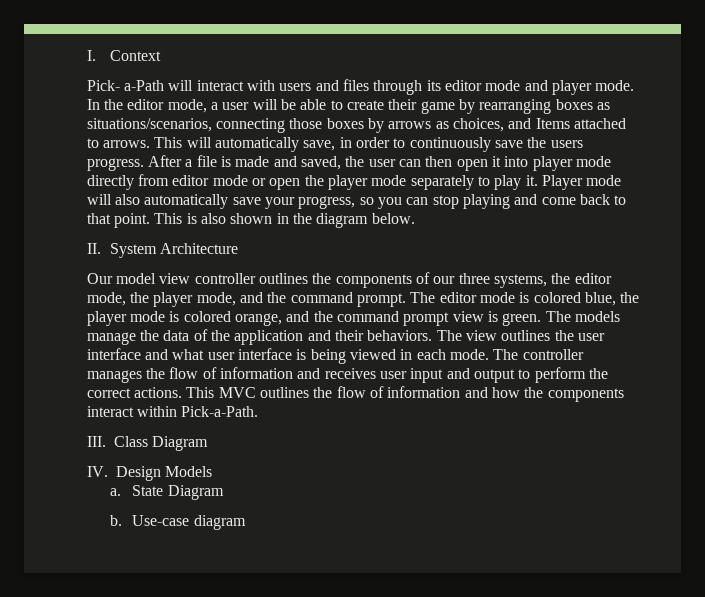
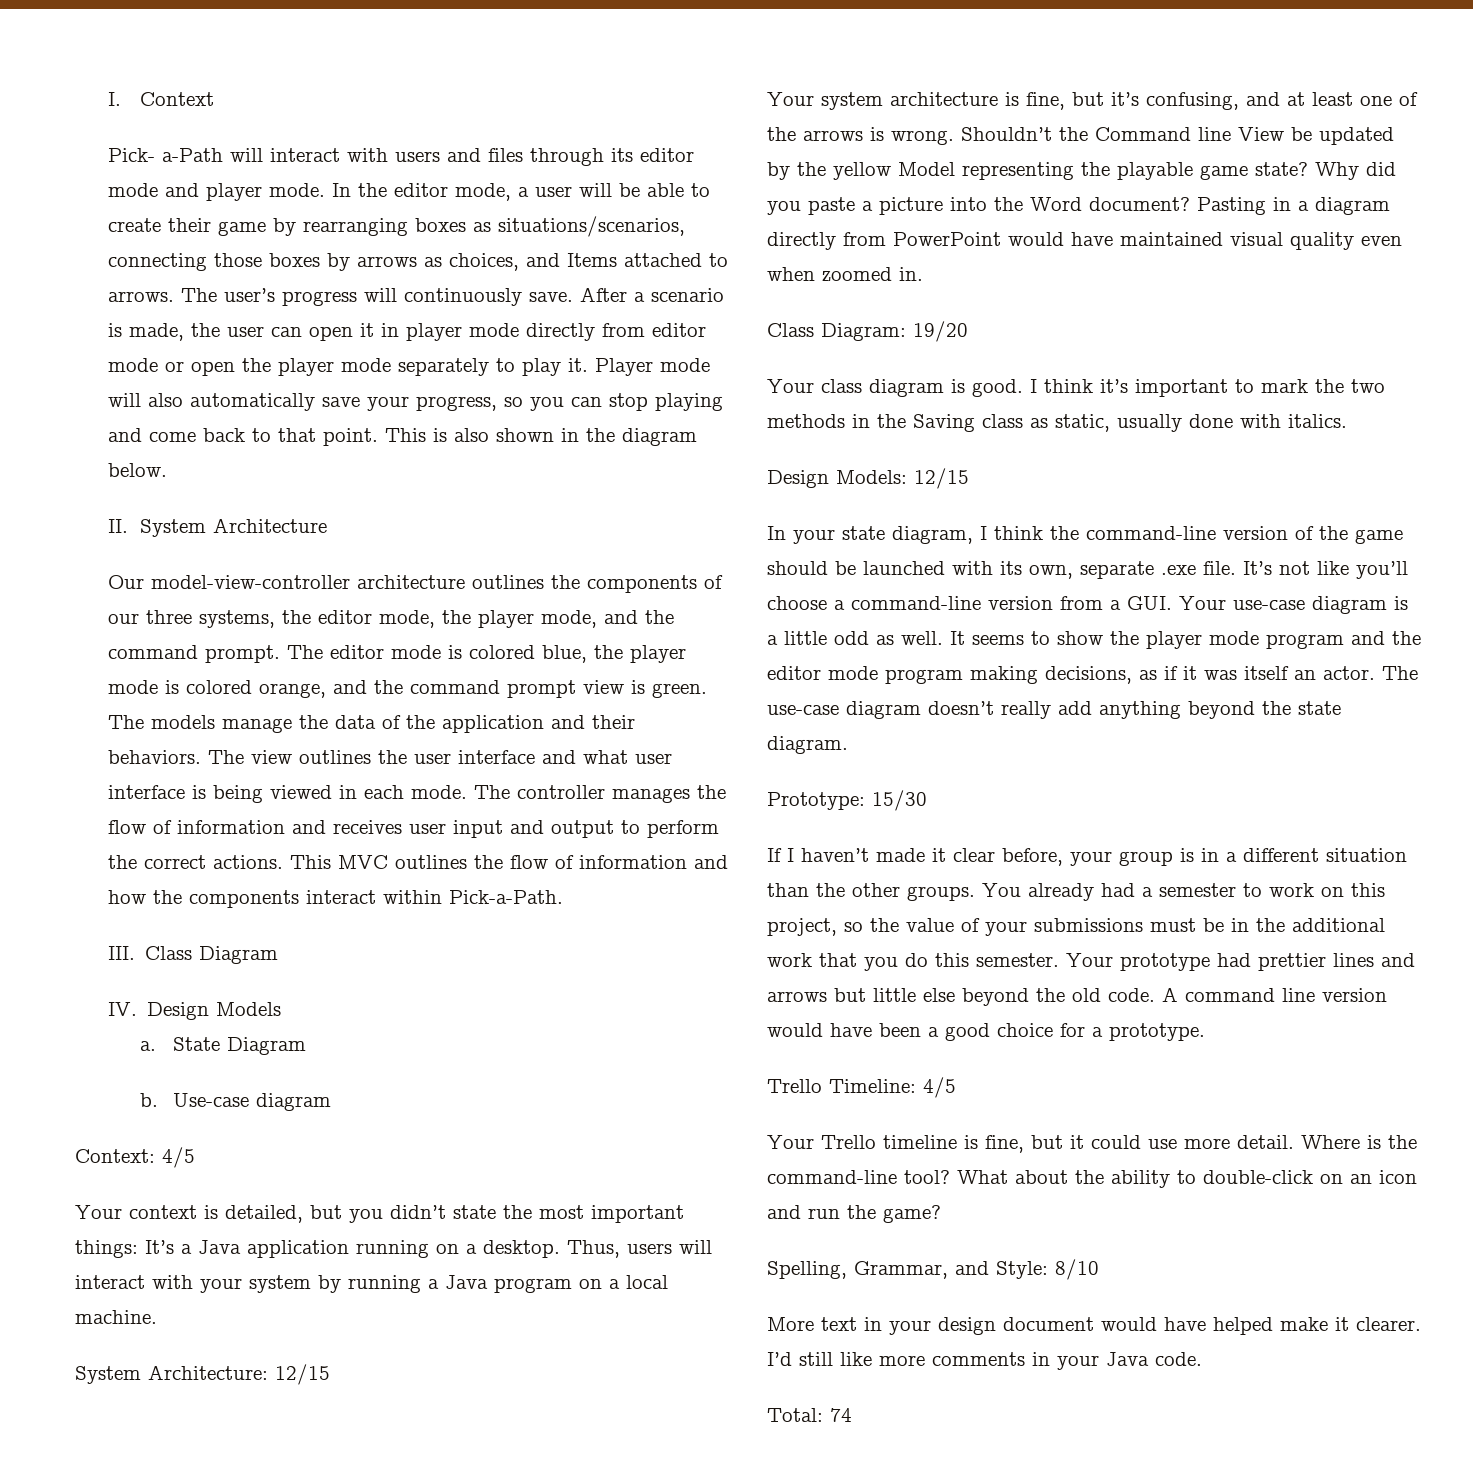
- This will automatically save, in order to continuously save the users progress. After a file is made and saved, the user can then open it into player mode directly from editor mode or open the player mode separately to play it.
+ The user’s progress will continuously save. After a scenario is made, the user can open it in player mode directly from editor mode or open the player mode separately to play it.
- Our model view controller outlines the components of our three systems, the editor mode, the player mode, and the command prompt.
+ Our model-view-controller architecture outlines the components of our three systems, the editor mode, the player mode, and the command prompt.
+ Context: 4/5
+ Your context is detailed, but you didn’t state the most important things: It’s a Java application running on a desktop. Thus, users will interact with your system by running a Java program on a local machine.
+ System Architecture: 12/15
+ Your system architecture is fine, but it’s confusing, and at least one of the arrows is wrong. Shouldn’t the Command line View be updated by the yellow Model representing the playable game state? Why did you paste a picture into the Word document? Pasting in a diagram directly from PowerPoint would have maintained visual quality even when zoomed in.
+ Class Diagram: 19/20
+ Your class diagram is good. I think it’s important to mark the two methods in the Saving class as static, usually done with italics.
+ Design Models: 12/15
+ In your state diagram, I think the command-line version of the game should be launched with its own, separate .exe file. It’s not like you’ll choose a command-line version from a GUI. Your use-case diagram is a little odd as well. It seems to show the player mode program and the editor mode program making decisions, as if it was itself an actor. The use-case diagram doesn’t really add anything beyond the state diagram.
+ Prototype: 15/30
+ If I haven’t made it clear before, your group is in a different situation than the other groups. You already had a semester to work on this project, so the value of your submissions must be in the additional work that you do this semester. Your prototype had prettier lines and arrows but little else beyond the old code. A command line version would have been a good choice for a prototype.
+ Trello Timeline: 4/5
+ Your Trello timeline is fine, but it could use more detail. Where is the command-line tool? What about the ability to double-click on an icon and run the game?
+ Spelling, Grammar, and Style: 8/10
+ More text in your design document would have helped make it clearer. I’d still like more comments in your Java code.
+ Total: 74

